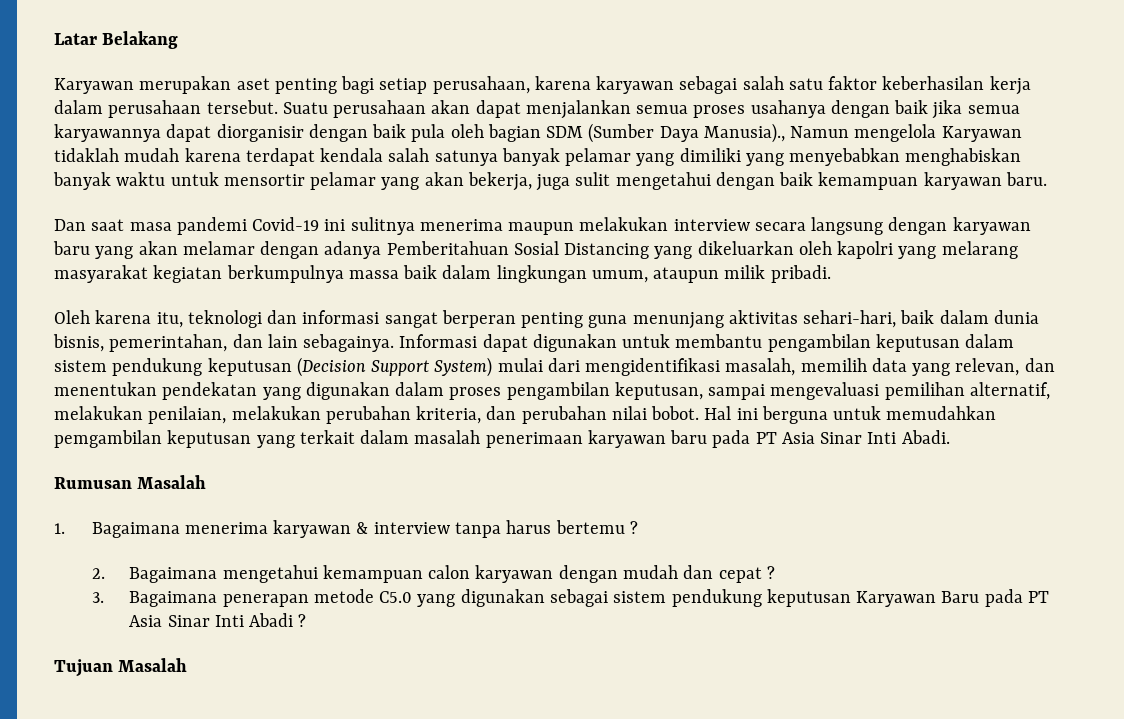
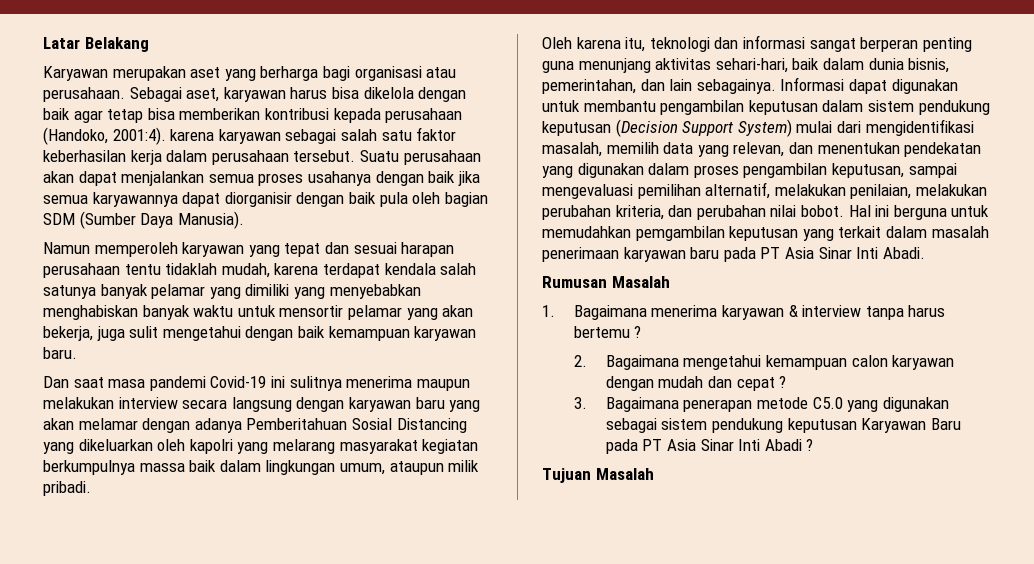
- Karyawan merupakan aset penting bagi setiap perusahaan, karena karyawan sebagai salah satu faktor keberhasilan kerja dalam perusahaan tersebut.
+ Karyawan merupakan aset yang berharga bagi organisasi atau perusahaan. Sebagai aset, karyawan harus bisa dikelola dengan baik agar tetap bisa memberikan kontribusi kepada perusahaan (Handoko, 2001:4). karena karyawan sebagai salah satu faktor keberhasilan kerja dalam perusahaan tersebut.
- Suatu perusahaan akan dapat menjalankan semua proses usahanya dengan baik jika semua karyawannya dapat diorganisir dengan baik pula oleh bagian SDM (Sumber Daya Manusia)., Namun mengelola Karyawan tidaklah mudah karena terdapat kendala salah satunya banyak pelamar yang dimiliki yang menyebabkan menghabiskan banyak waktu untuk mensortir pelamar yang akan bekerja, juga sulit mengetahui dengan baik kemampuan karyawan baru.
+ Suatu perusahaan akan dapat menjalankan semua proses usahanya dengan baik jika semua karyawannya dapat diorganisir dengan baik pula oleh bagian SDM (Sumber Daya Manusia).
+ Namun memperoleh karyawan yang tepat dan sesuai harapan perusahaan tentu tidaklah mudah, karena terdapat kendala salah satunya banyak pelamar yang dimiliki yang menyebabkan menghabiskan banyak waktu untuk mensortir pelamar yang akan bekerja, juga sulit mengetahui dengan baik kemampuan karyawan baru.

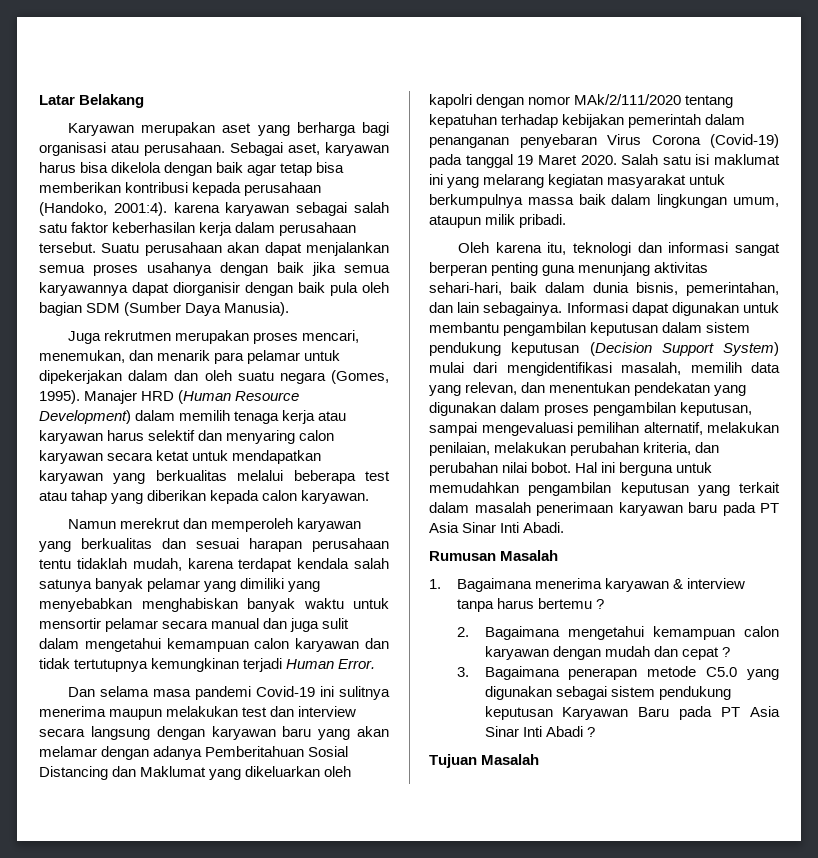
+ Juga rekrutmen merupakan proses mencari, menemukan, dan menarik para pelamar untuk dipekerjakan dalam dan oleh suatu negara (Gomes, 1995). Manajer HRD (Human Resource Development) dalam memilih tenaga kerja atau karyawan harus selektif dan menyaring calon karyawan secara ketat untuk mendapatkan karyawan yang berkualitas melalui beberapa test atau tahap yang diberikan kepada calon karyawan.
- Namun memperoleh karyawan yang tepat dan sesuai harapan perusahaan tentu tidaklah mudah, karena terdapat kendala salah satunya banyak pelamar yang dimiliki yang menyebabkan menghabiskan banyak waktu untuk mensortir pelamar yang akan bekerja, juga sulit mengetahui dengan baik kemampuan karyawan baru.
+ Namun merekrut dan memperoleh karyawan yang berkualitas dan sesuai harapan perusahaan tentu tidaklah mudah, karena terdapat kendala salah satunya banyak pelamar yang dimiliki yang menyebabkan menghabiskan banyak waktu untuk mensortir pelamar secara manual dan juga sulit dalam mengetahui kemampuan calon karyawan dan tidak tertutupnya kemungkinan terjadi Human Error.
- Dan saat masa pandemi Covid-19 ini sulitnya menerima maupun melakukan interview secara langsung dengan karyawan baru yang akan melamar dengan adanya Pemberitahuan Sosial Distancing yang dikeluarkan oleh kapolri yang melarang masyarakat kegiatan berkumpulnya massa baik dalam lingkungan umum, ataupun milik pribadi.
+ Dan selama masa pandemi Covid-19 ini sulitnya menerima maupun melakukan test dan interview secara langsung dengan karyawan baru yang akan melamar dengan adanya Pemberitahuan Sosial Distancing dan Maklumat yang dikeluarkan oleh kapolri dengan nomor MAk/2/111/2020 tentang kepatuhan terhadap kebijakan pemerintah dalam penanganan penyebaran Virus Corona (Covid-19) pada tanggal 19 Maret 2020. Salah satu isi maklumat ini yang melarang kegiatan masyarakat untuk berkumpulnya massa baik dalam lingkungan umum, ataupun milik pribadi.
- Hal ini berguna untuk memudahkan pemgambilan keputusan yang terkait dalam masalah penerimaan karyawan baru pada PT Asia Sinar Inti Abadi.
+ Hal ini berguna untuk memudahkan pengambilan keputusan yang terkait dalam masalah penerimaan karyawan baru pada PT Asia Sinar Inti Abadi.

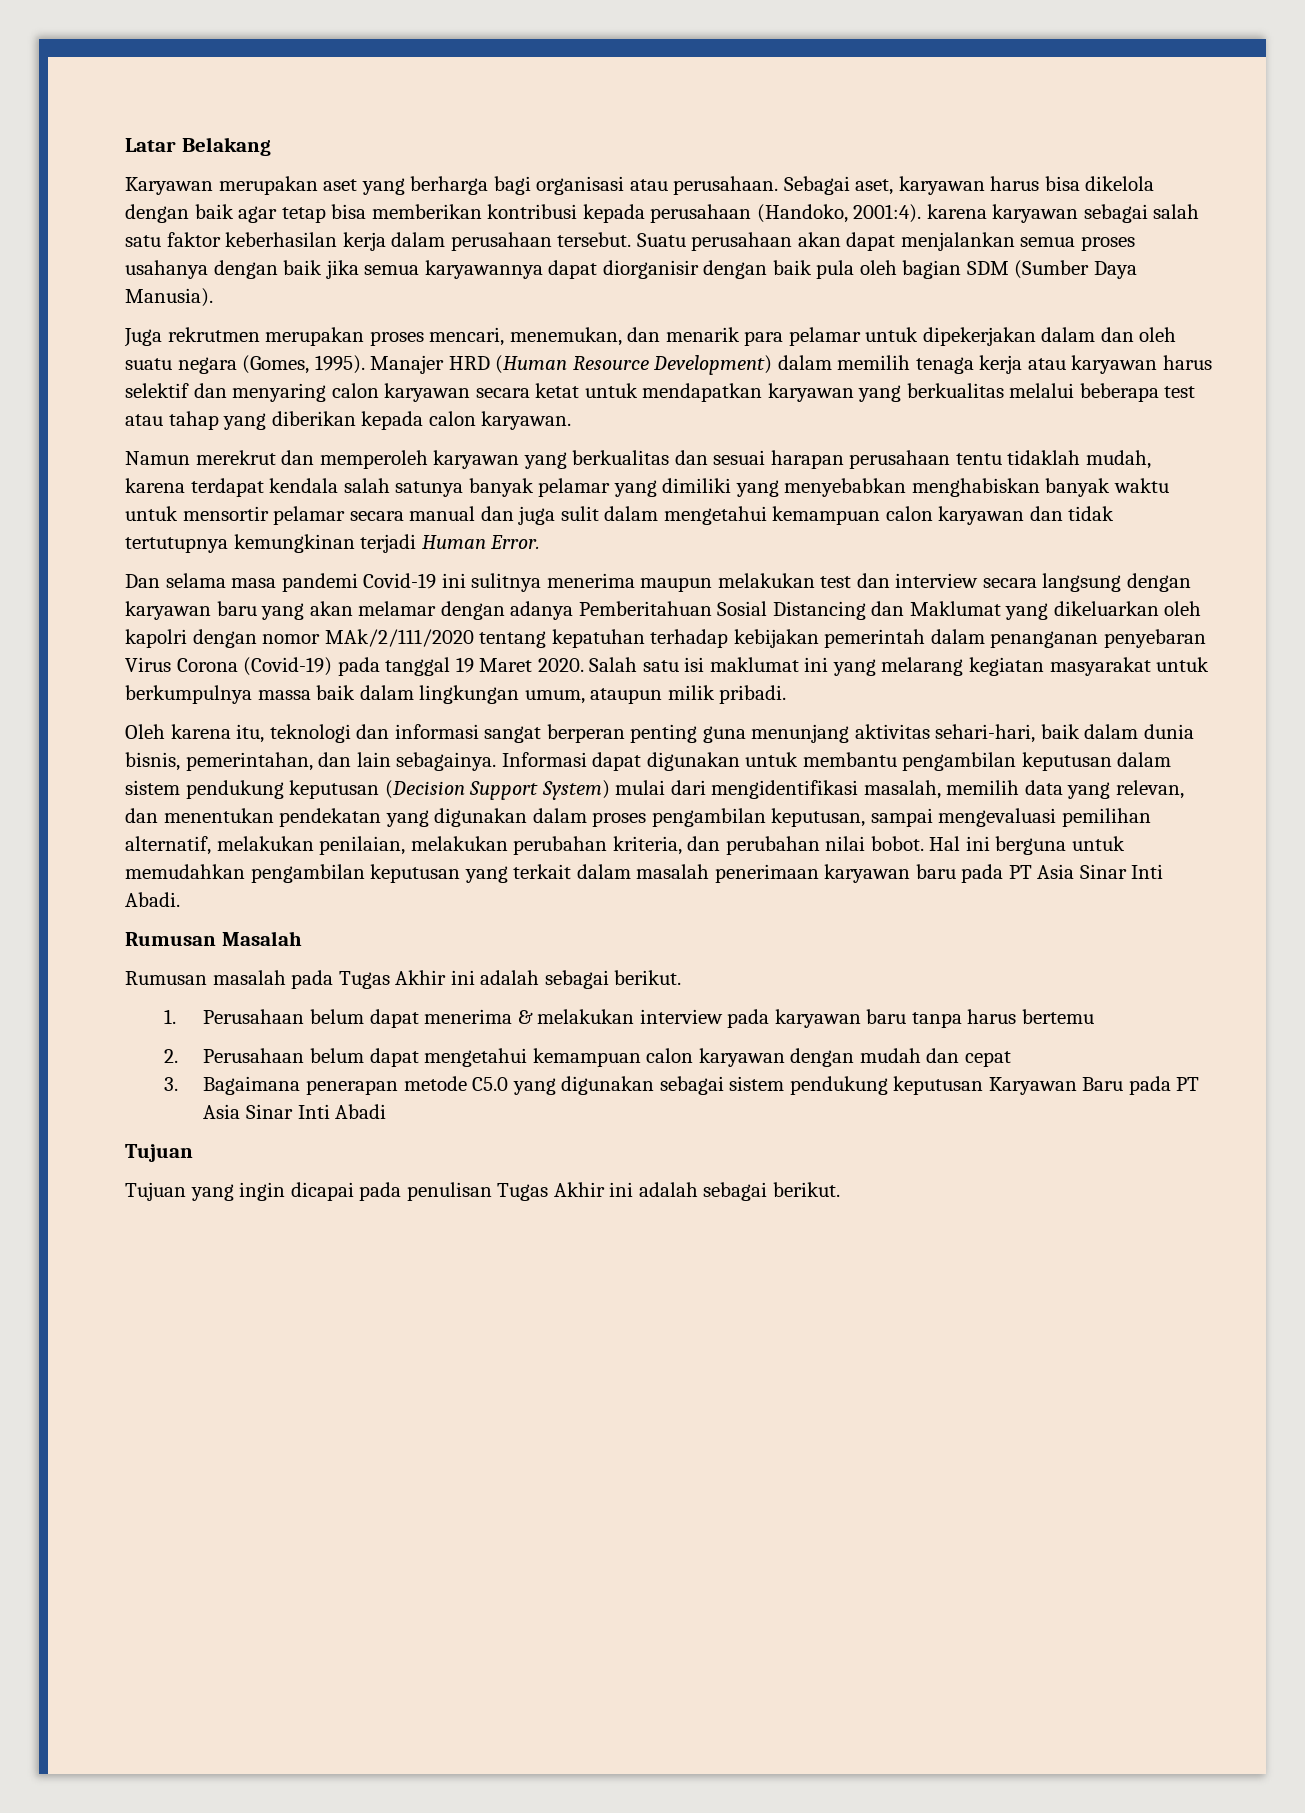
- 1. Bagaimana menerima karyawan & interview tanpa harus bertemu ?
+ Rumusan masalah pada Tugas Akhir ini adalah sebagai berikut.
+ 1. Perusahaan belum dapat menerima & melakukan interview pada karyawan baru tanpa harus bertemu
- 2. Bagaimana mengetahui kemampuan calon karyawan dengan mudah dan cepat ?
+ 2. Perusahaan belum dapat mengetahui kemampuan calon karyawan dengan mudah dan cepat
- 3. Bagaimana penerapan metode C5.0 yang digunakan sebagai sistem pendukung keputusan Karyawan Baru pada PT Asia Sinar Inti Abadi ?
- Tujuan Masalah
+ 3. Bagaimana penerapan metode C5.0 yang digunakan sebagai sistem pendukung keputusan Karyawan Baru pada PT Asia Sinar Inti Abadi
+ Tujuan
+ Tujuan yang ingin dicapai pada penulisan Tugas Akhir ini adalah sebagai berikut.

